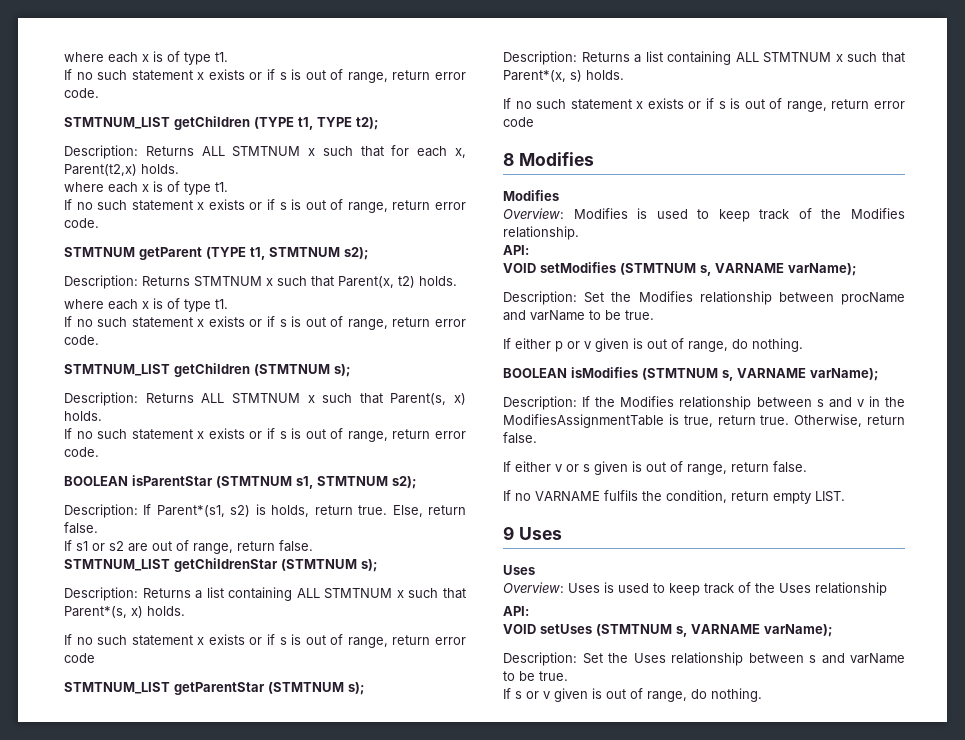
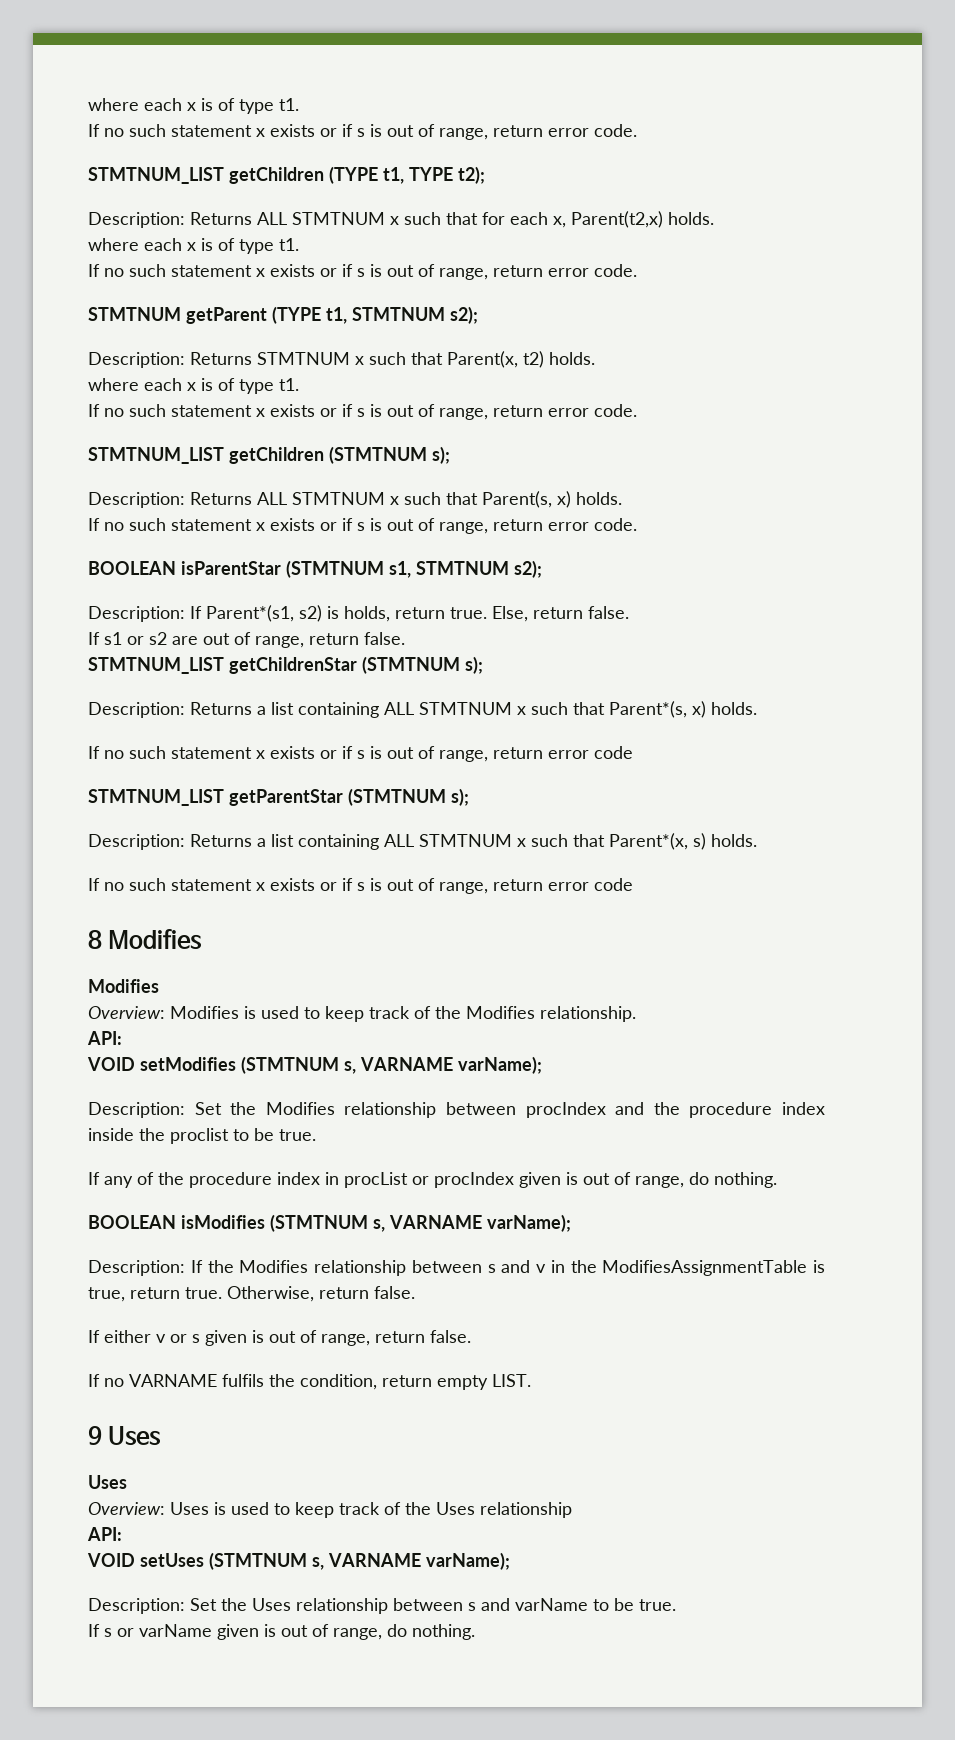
- Description: Set the Modifies relationship between procName and varName to be true.
- If either p or v given is out of range, do nothing.
+ Description: Set the Modifies relationship between procIndex and the procedure index inside the proclist to be true.
+ If any of the procedure index in procList or procIndex given is out of range, do nothing.
- If s or v given is out of range, do nothing.
+ If s or varName given is out of range, do nothing.

